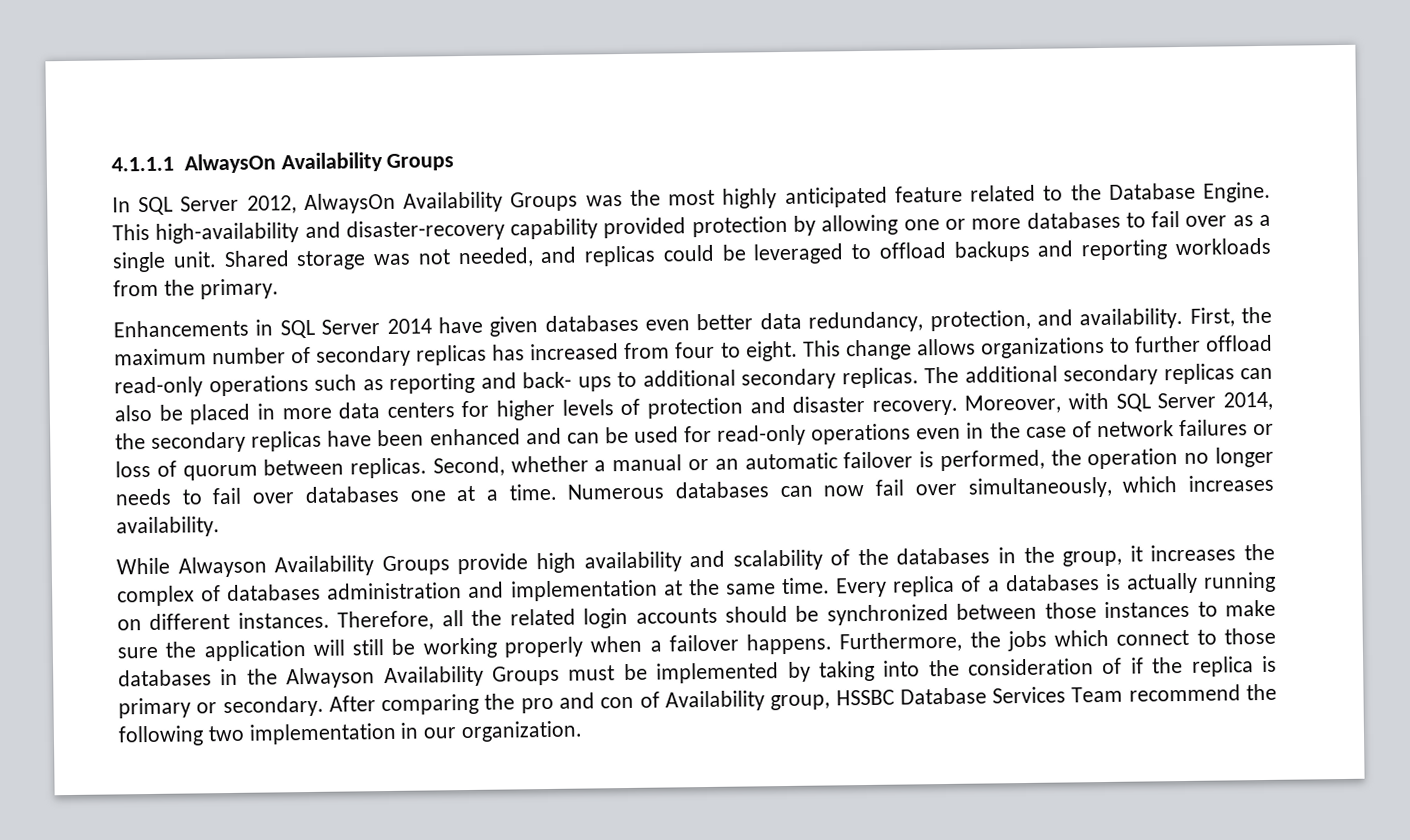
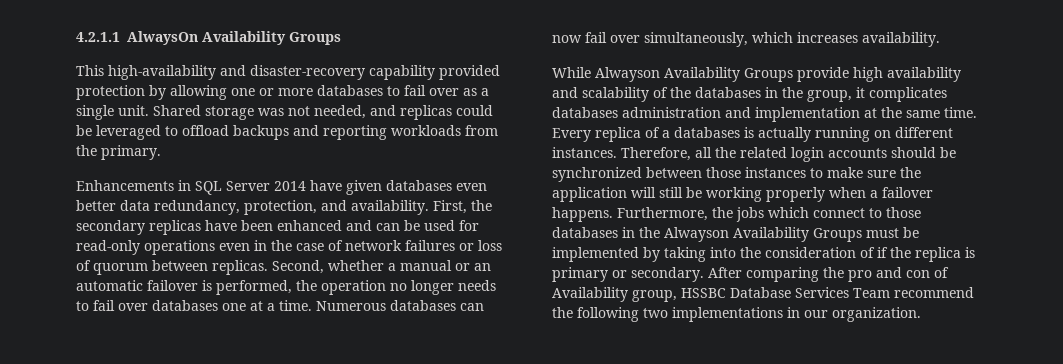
- 4.1.1.1 AlwaysOn Availability Groups
+ 4.2.1.1 AlwaysOn Availability Groups
- In SQL Server 2012, AlwaysOn Availability Groups was the most highly anticipated feature related to the Database Engine.
- First, the maximum number of secondary replicas has increased from four to eight. This change allows organizations to further offload read-only operations such as reporting and back- ups to additional secondary replicas. The additional secondary replicas can also be placed in more data centers for higher levels of protection and disaster recovery. Moreover, with SQL Server 2014, the secondary replicas have been enhanced and can be used for read-only operations even in the case of network failures or loss of quorum between replicas.
+ First, the secondary replicas have been enhanced and can be used for read-only operations even in the case of network failures or loss of quorum between replicas.
- While Alwayson Availability Groups provide high availability and scalability of the databases in the group, it increases the complex of databases administration and implementation at the same time.
+ While Alwayson Availability Groups provide high availability and scalability of the databases in the group, it complicates databases administration and implementation at the same time.
- After comparing the pro and con of Availability group, HSSBC Database Services Team recommend the following two implementation in our organization.
+ After comparing the pro and con of Availability group, HSSBC Database Services Team recommend the following two implementations in our organization.

